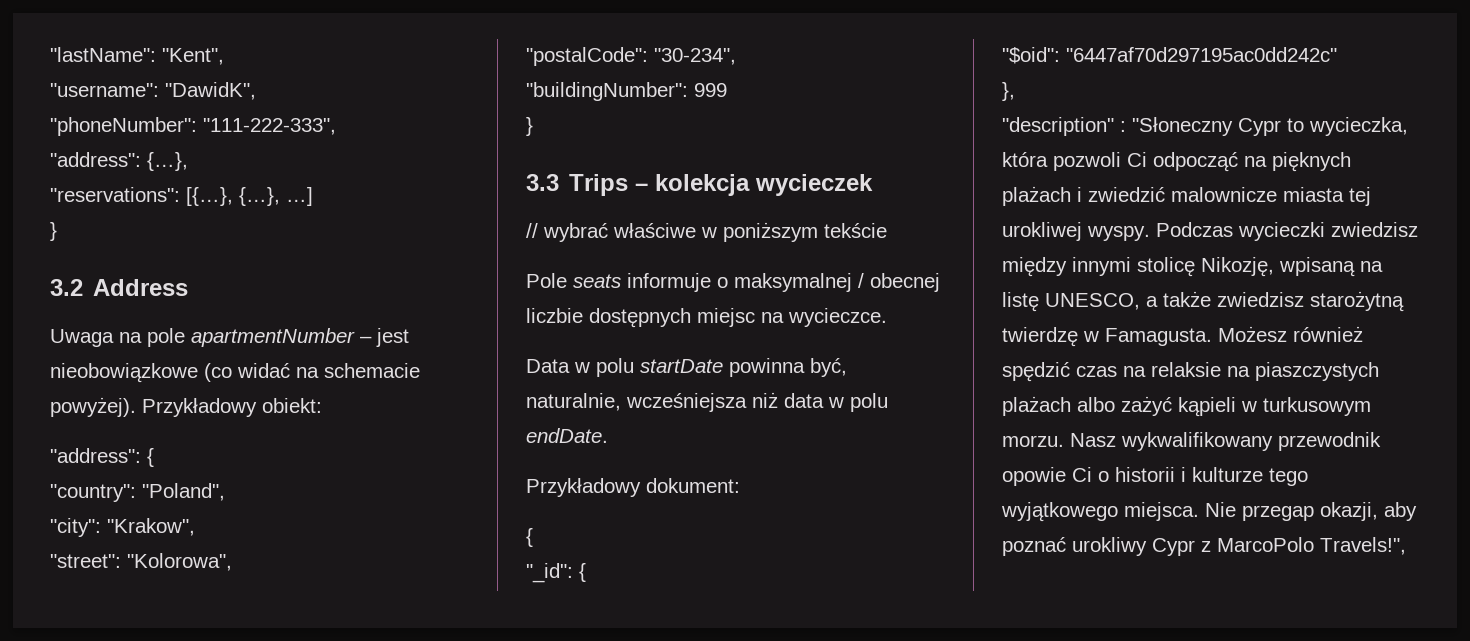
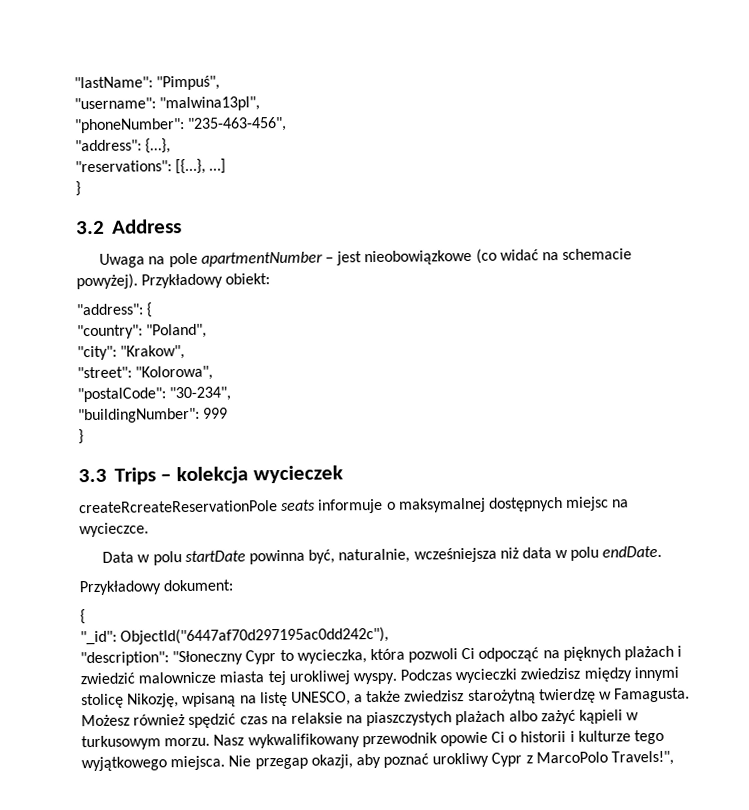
- "lastName": "Kent",
+ "lastName": "Pimpuś",
- "username": "DawidK",
+ "username": "malwina13pl",
- "phoneNumber": "111-222-333",
+ "phoneNumber": "235-463-456",
- "reservations": [{…}, {…}, …]
+ "reservations": [{…}, …]
- // wybrać właściwe w poniższym tekście
- Pole seats informuje o maksymalnej / obecnej liczbie dostępnych miejsc na wycieczce.
+ createRcreateReservationPole seats informuje o maksymalnej dostępnych miejsc na wycieczce.
- "_id": {
- "$oid": "6447af70d297195ac0dd242c"
- },
- "description" : "Słoneczny Cypr to wycieczka, która pozwoli Ci odpocząć na pięknych plażach i zwiedzić malownicze miasta tej urokliwej wyspy.
+ "_id": ObjectId("6447af70d297195ac0dd242c"),
+ "description": "Słoneczny Cypr to wycieczka, która pozwoli Ci odpocząć na pięknych plażach i zwiedzić malownicze miasta tej urokliwej wyspy.

